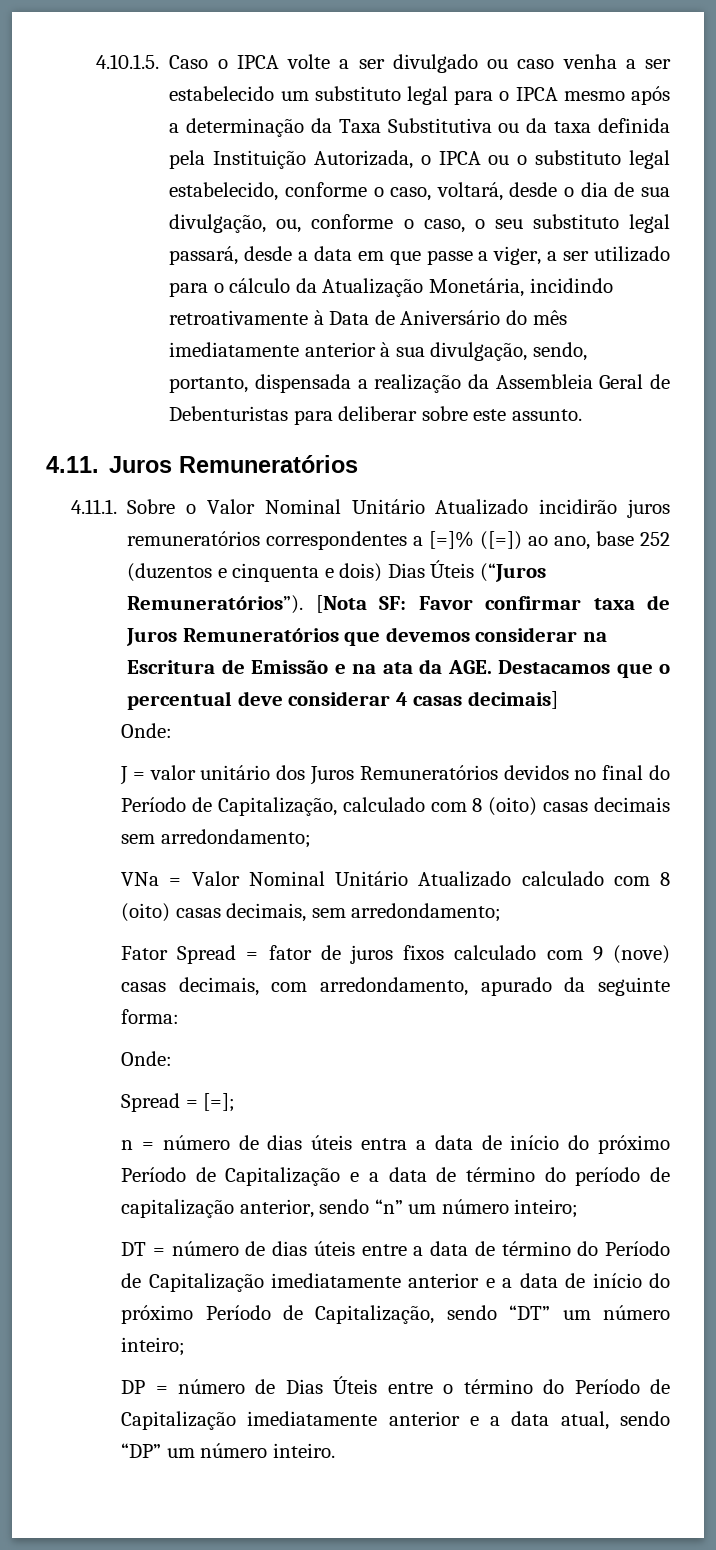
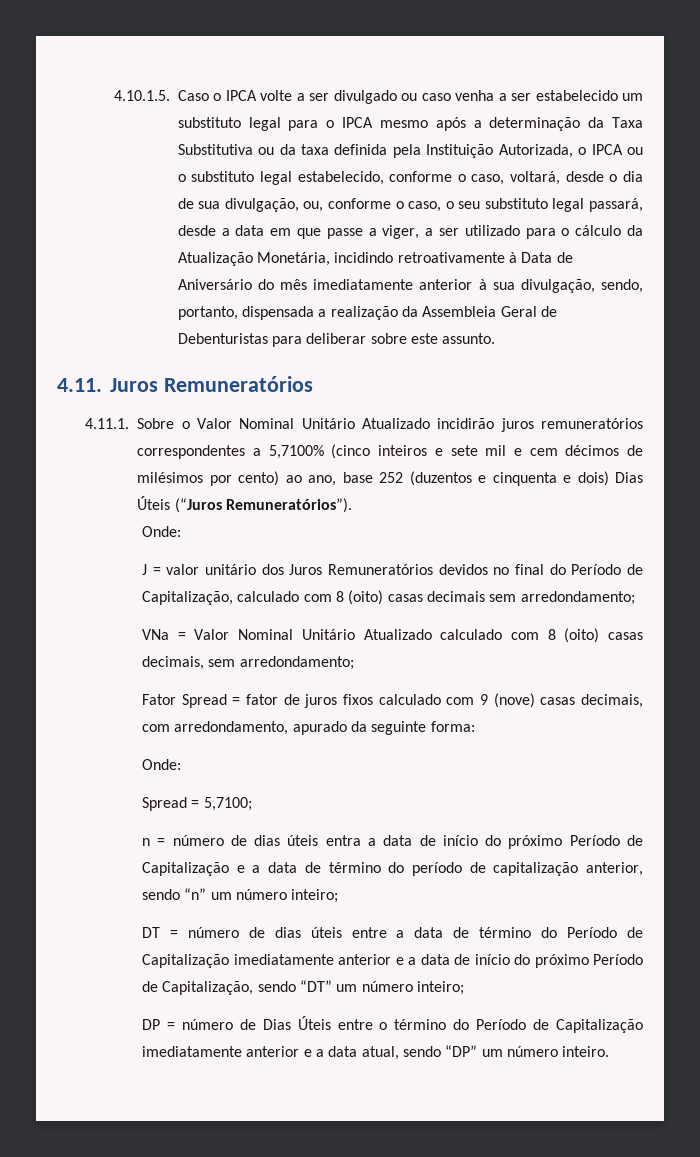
- 4.11.1. Sobre o Valor Nominal Unitário Atualizado incidirão juros remuneratórios correspondentes a [=]% ([=]) ao ano, base 252 (duzentos e cinquenta e dois) Dias Úteis (“Juros Remuneratórios”). [Nota SF: Favor confirmar taxa de Juros Remuneratórios que devemos considerar na Escritura de Emissão e na ata da AGE. Destacamos que o percentual deve considerar 4 casas decimais]
+ 4.11.1. Sobre o Valor Nominal Unitário Atualizado incidirão juros remuneratórios correspondentes a 5,7100% (cinco inteiros e sete mil e cem décimos de milésimos por cento) ao ano, base 252 (duzentos e cinquenta e dois) Dias Úteis (“Juros Remuneratórios”).
- Spread = [=];
+ Spread = 5,7100;

